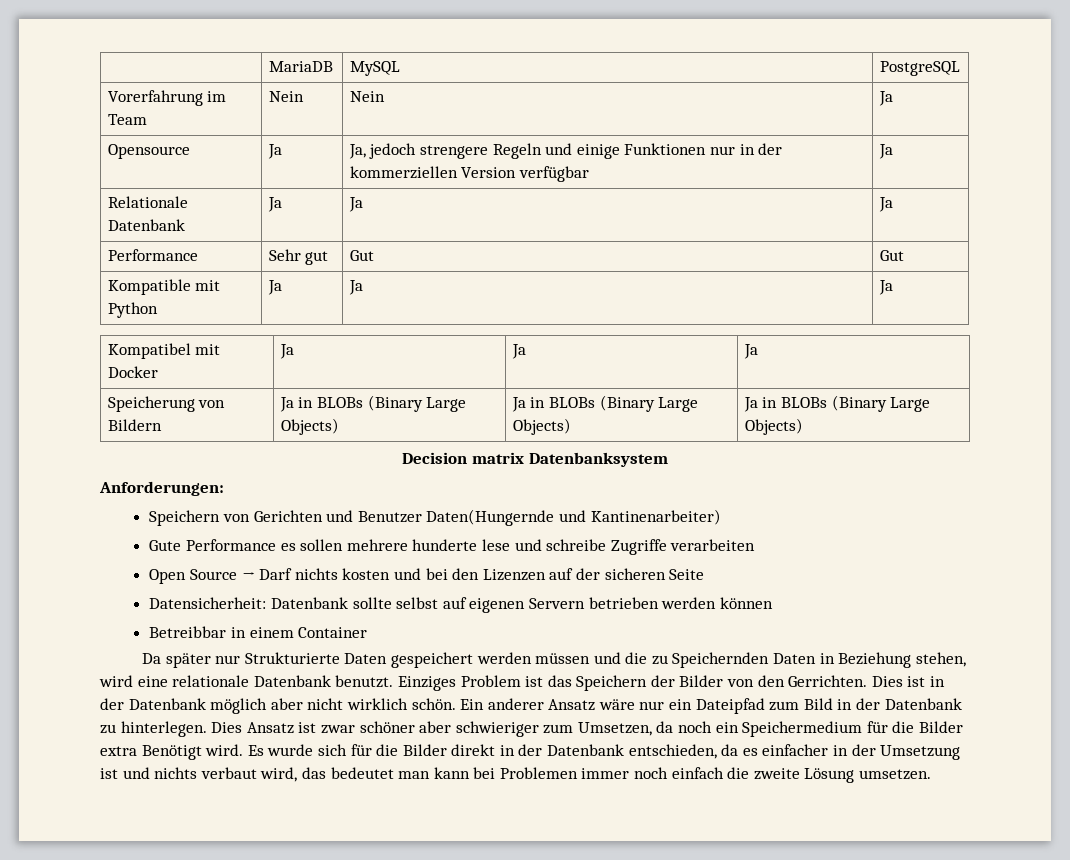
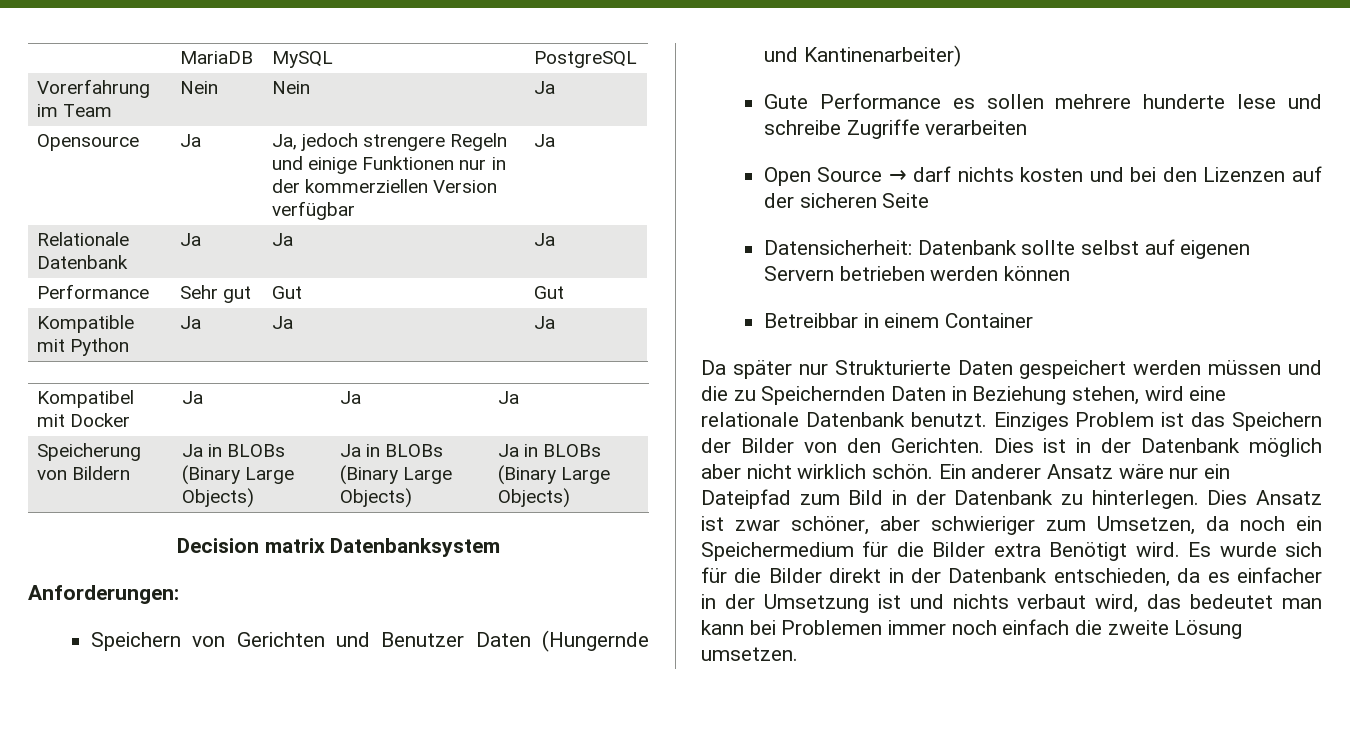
- Speichern von Gerichten und Benutzer Daten(Hungernde und Kantinenarbeiter)
+ Speichern von Gerichten und Benutzer Daten (Hungernde und Kantinenarbeiter)
- Open Source → Darf nichts kosten und bei den Lizenzen auf der sicheren Seite
+ Open Source → darf nichts kosten und bei den Lizenzen auf der sicheren Seite
- Einziges Problem ist das Speichern der Bilder von den Gerrichten.
+ Einziges Problem ist das Speichern der Bilder von den Gerichten.
- Dies Ansatz ist zwar schöner aber schwieriger zum Umsetzen, da noch ein Speichermedium für die Bilder extra Benötigt wird.
+ Dies Ansatz ist zwar schöner, aber schwieriger zum Umsetzen, da noch ein Speichermedium für die Bilder extra Benötigt wird.

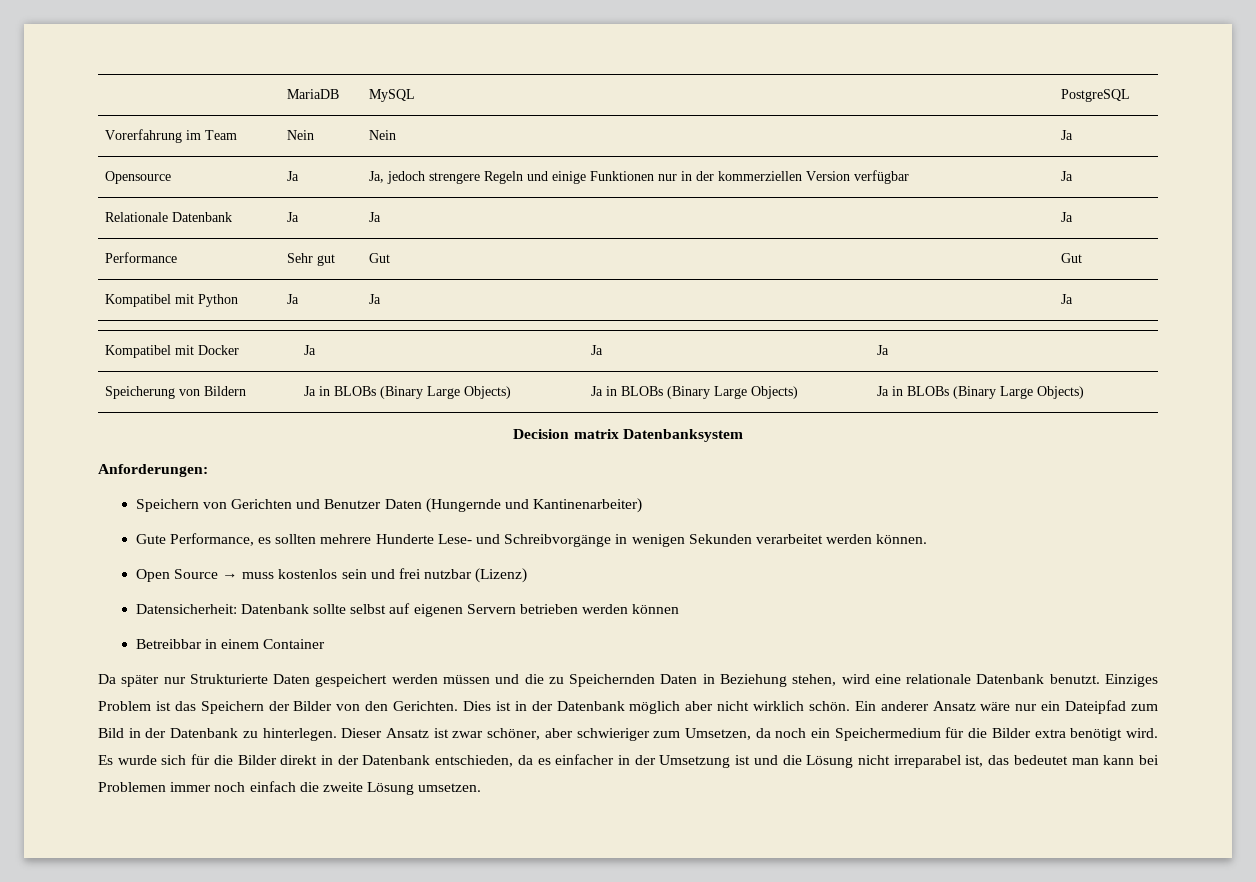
- Kompatible mit Python | Ja | Ja | Ja
+ Kompatibel mit Python | Ja | Ja | Ja
- Gute Performance es sollen mehrere hunderte lese und schreibe Zugriffe verarbeiten
- Open Source → darf nichts kosten und bei den Lizenzen auf der sicheren Seite
+ Gute Performance, es sollten mehrere Hunderte Lese- und Schreibvorgänge in wenigen Sekunden verarbeitet werden können.
+ Open Source → muss kostenlos sein und frei nutzbar (Lizenz)
- Dies Ansatz ist zwar schöner, aber schwieriger zum Umsetzen, da noch ein Speichermedium für die Bilder extra Benötigt wird.
+ Dieser Ansatz ist zwar schöner, aber schwieriger zum Umsetzen, da noch ein Speichermedium für die Bilder extra benötigt wird.
- Es wurde sich für die Bilder direkt in der Datenbank entschieden, da es einfacher in der Umsetzung ist und nichts verbaut wird, das bedeutet man kann bei Problemen immer noch einfach die zweite Lösung umsetzen.
+ Es wurde sich für die Bilder direkt in der Datenbank entschieden, da es einfacher in der Umsetzung ist und die Lösung nicht irreparabel ist, das bedeutet man kann bei Problemen immer noch einfach die zweite Lösung umsetzen.

